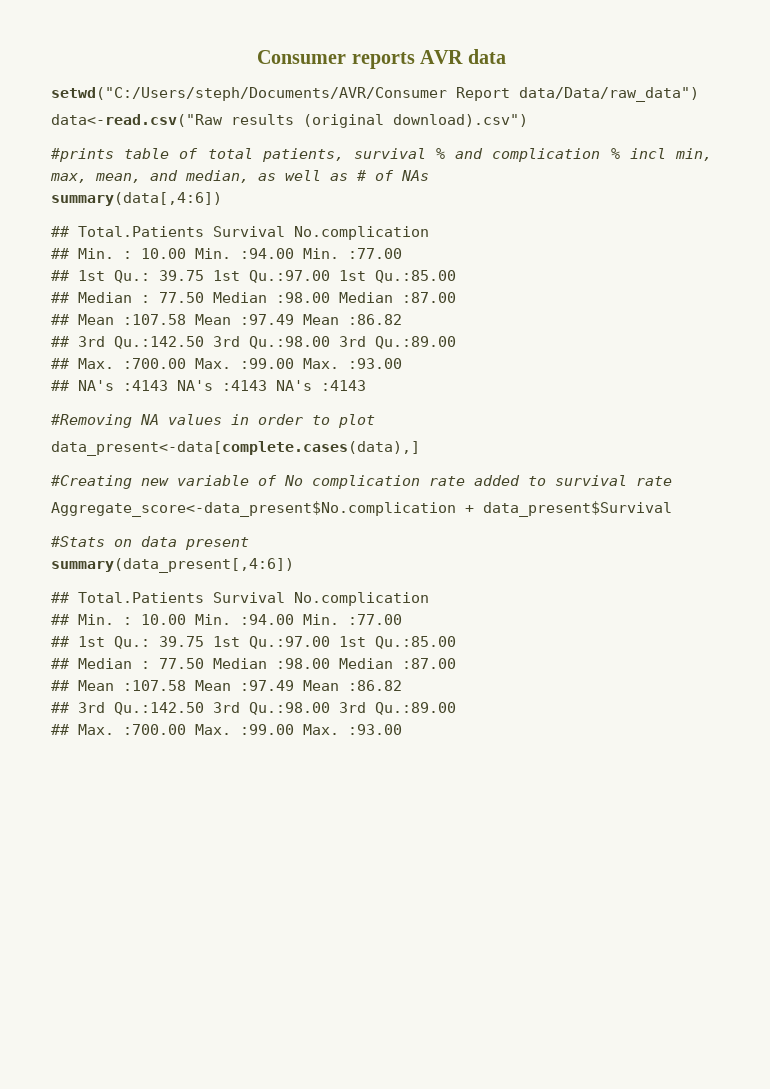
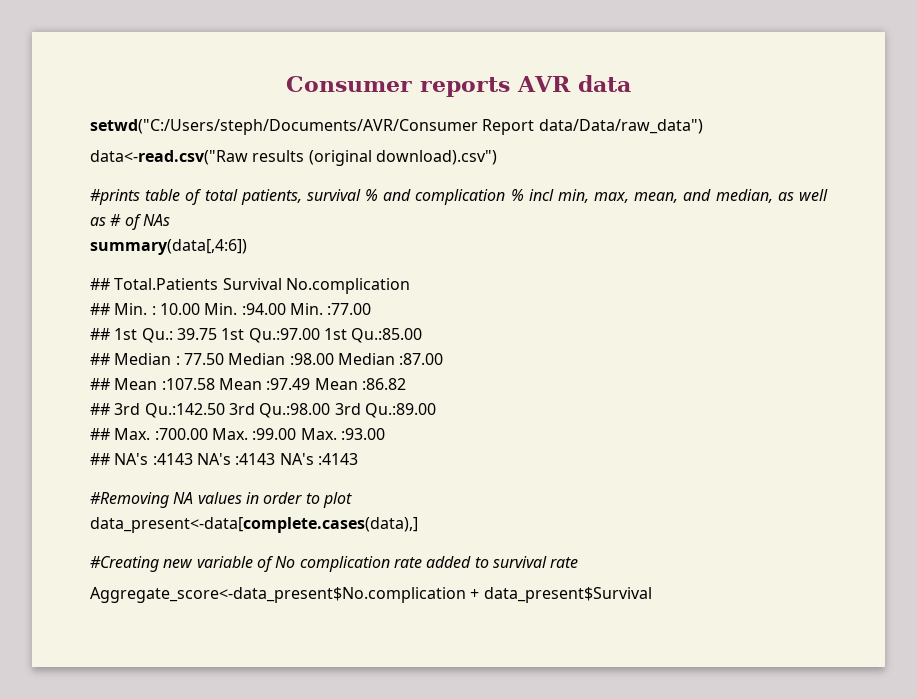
- #Stats on data present
- summary(data_present[,4:6])
- ## Total.Patients Survival No.complication
- ## Min. : 10.00 Min. :94.00 Min. :77.00
- ## 1st Qu.: 39.75 1st Qu.:97.00 1st Qu.:85.00
- ## Median : 77.50 Median :98.00 Median :87.00
- ## Mean :107.58 Mean :97.49 Mean :86.82
- ## 3rd Qu.:142.50 3rd Qu.:98.00 3rd Qu.:89.00
- ## Max. :700.00 Max. :99.00 Max. :93.00

